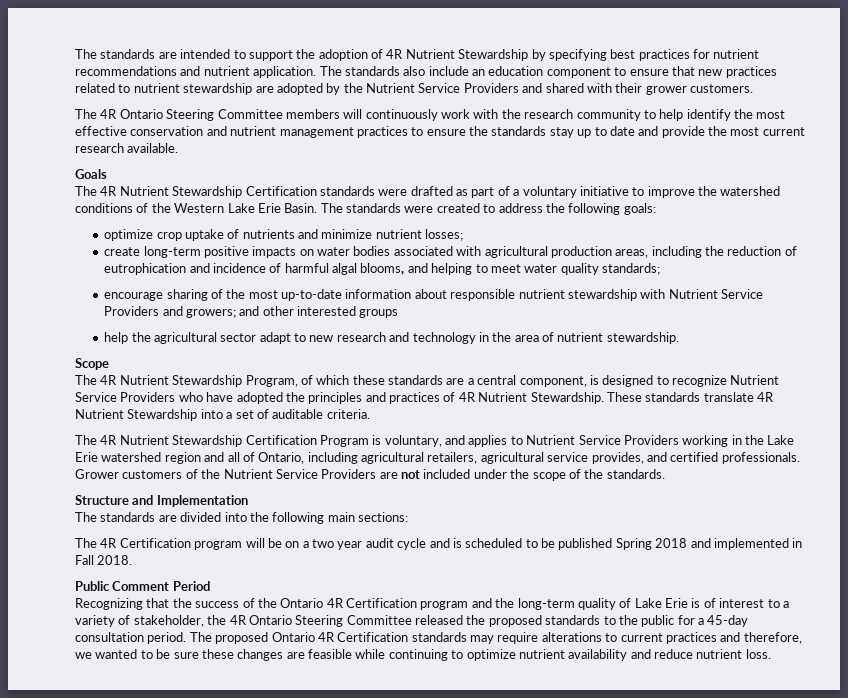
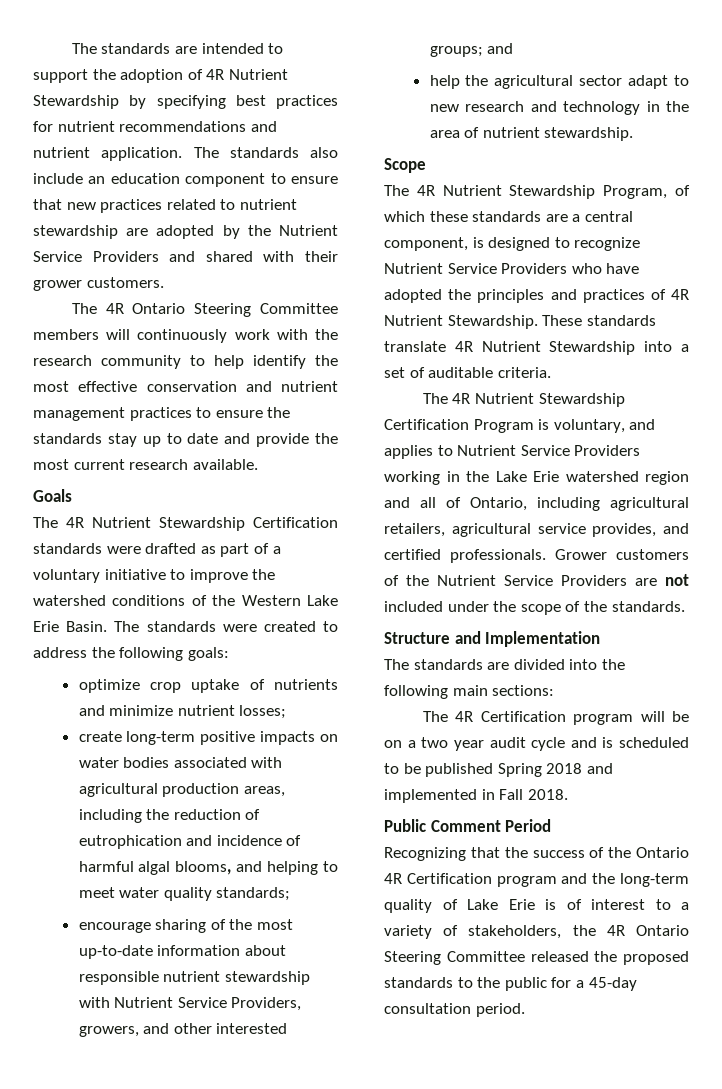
- encourage sharing of the most up-to-date information about responsible nutrient stewardship with Nutrient Service Providers and growers; and other interested groups
+ encourage sharing of the most up-to-date information about responsible nutrient stewardship with Nutrient Service Providers, growers, and other interested groups; and
- Recognizing that the success of the Ontario 4R Certification program and the long-term quality of Lake Erie is of interest to a variety of stakeholder, the 4R Ontario Steering Committee released the proposed standards to the public for a 45-day consultation period. The proposed Ontario 4R Certification standards may require alterations to current practices and therefore, we wanted to be sure these changes are feasible while continuing to optimize nutrient availability and reduce nutrient loss.
+ Recognizing that the success of the Ontario 4R Certification program and the long-term quality of Lake Erie is of interest to a variety of stakeholders, the 4R Ontario Steering Committee released the proposed standards to the public for a 45-day consultation period.

